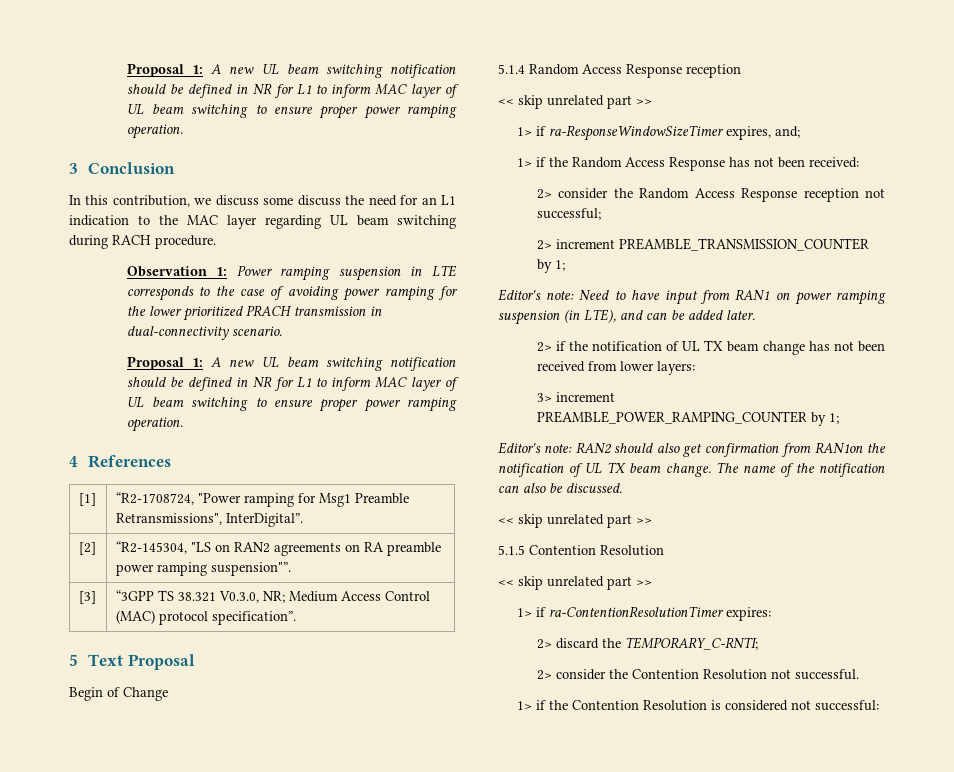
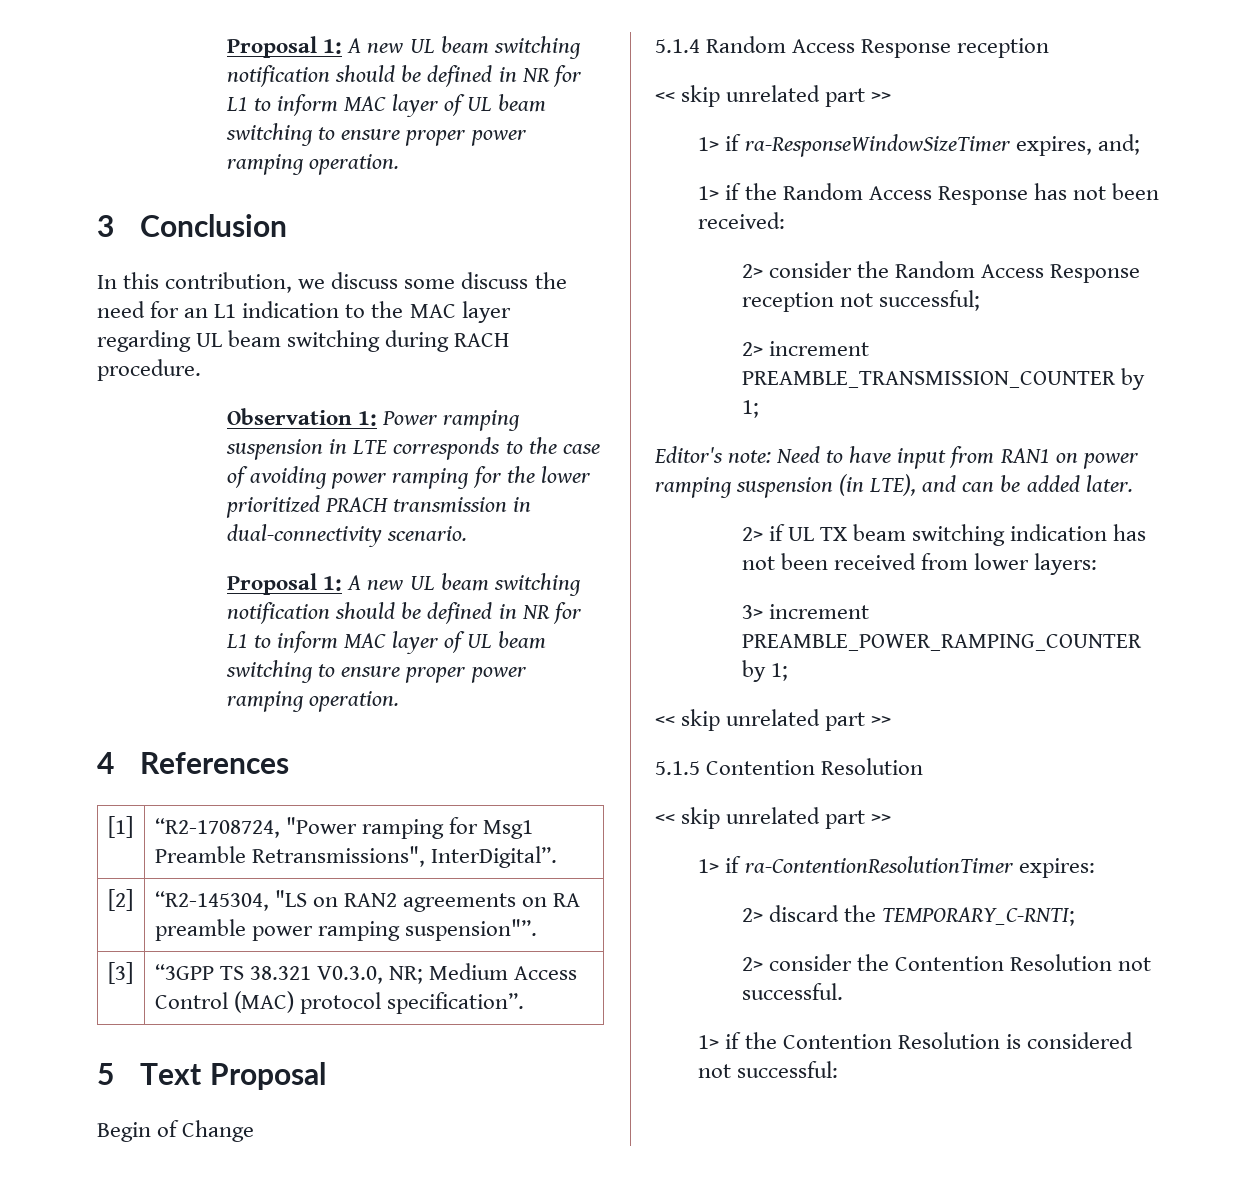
- 2> if the notification of UL TX beam change has not been received from lower layers:
+ 2> if UL TX beam switching indication has not been received from lower layers:
- Editor's note: RAN2 should also get confirmation from RAN1on the notification of UL TX beam change. The name of the notification can also be discussed.

